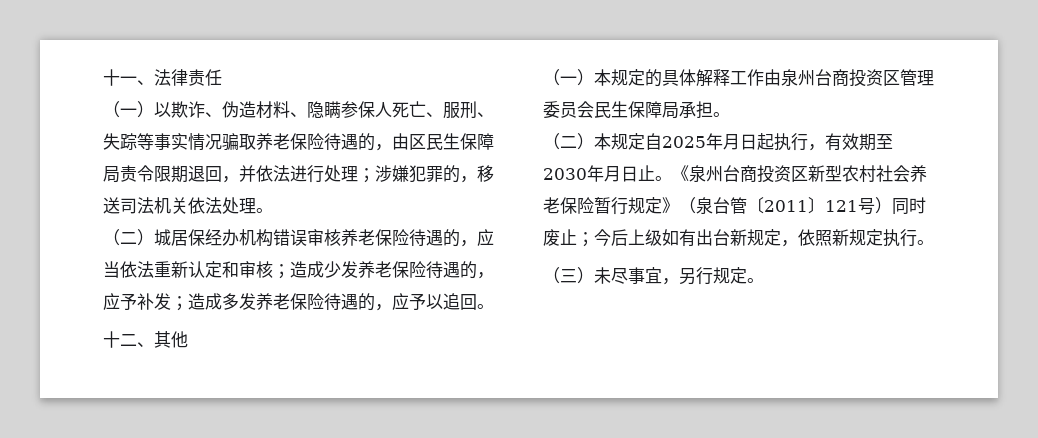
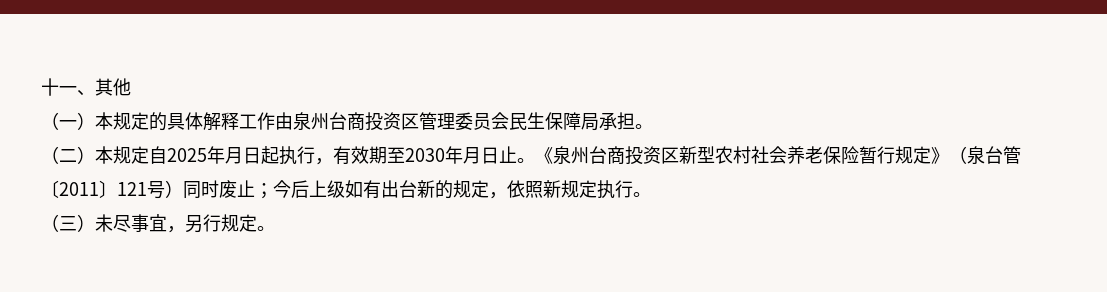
- 十一、法律责任
- （一）以欺诈、伪造材料、隐瞒参保人死亡、服刑、失踪等事实情况骗取养老保险待遇的，由区民生保障局责令限期退回，并依法进行处理；涉嫌犯罪的，移送司法机关依法处理。
- （二）城居保经办机构错误审核养老保险待遇的，应当依法重新认定和审核；造成少发养老保险待遇的，应予补发；造成多发养老保险待遇的，应予以追回。
- 十二、其他
+ 十一、其他
- 《泉州台商投资区新型农村社会养老保险暂行规定》（泉台管〔2011〕121号）同时废止；今后上级如有出台新规定，依照新规定执行。
+ 《泉州台商投资区新型农村社会养老保险暂行规定》（泉台管〔2011〕121号）同时废止；今后上级如有出台新的规定，依照新规定执行。

